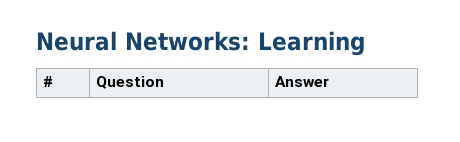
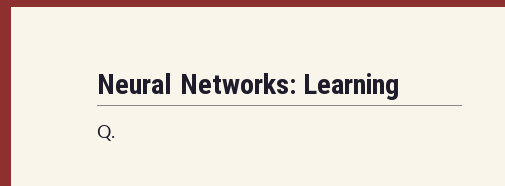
- # | Question | Answer
+ Q.

